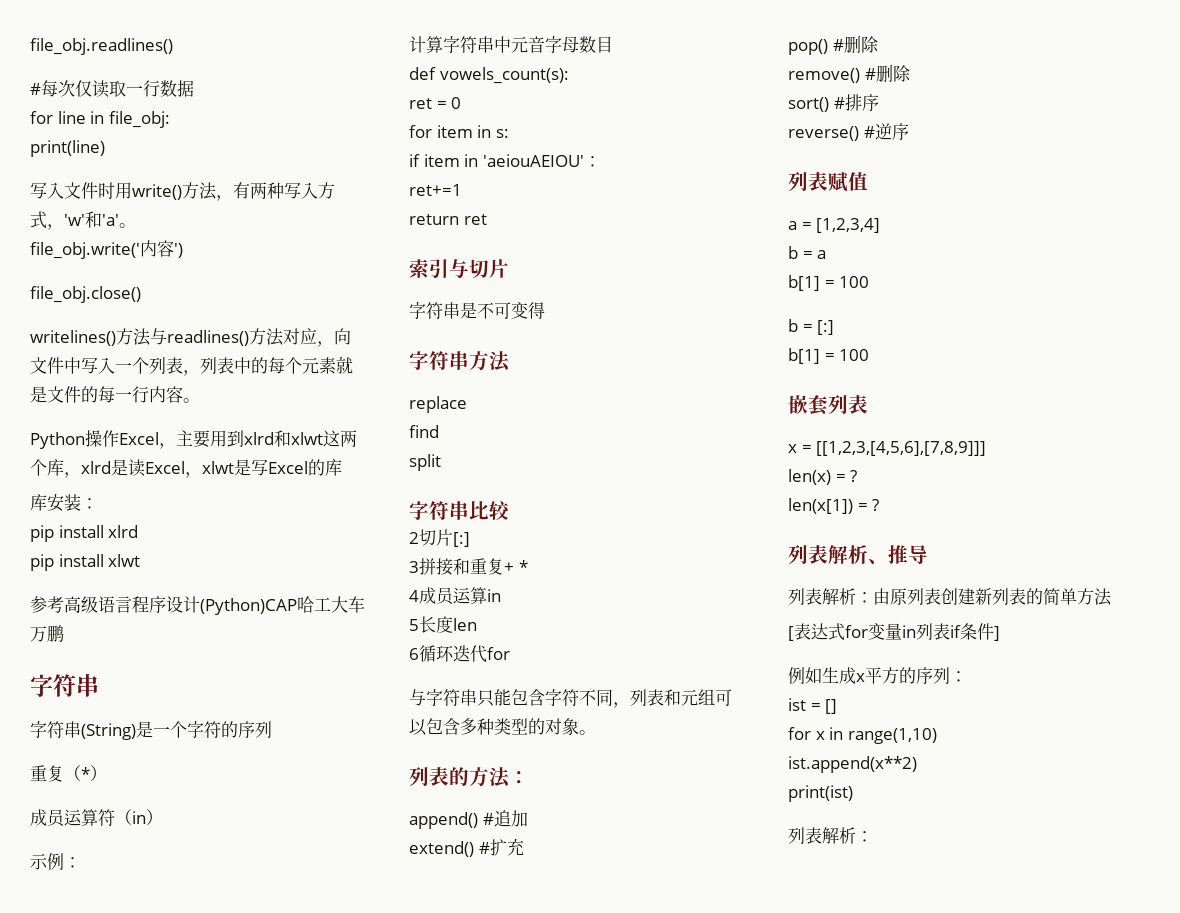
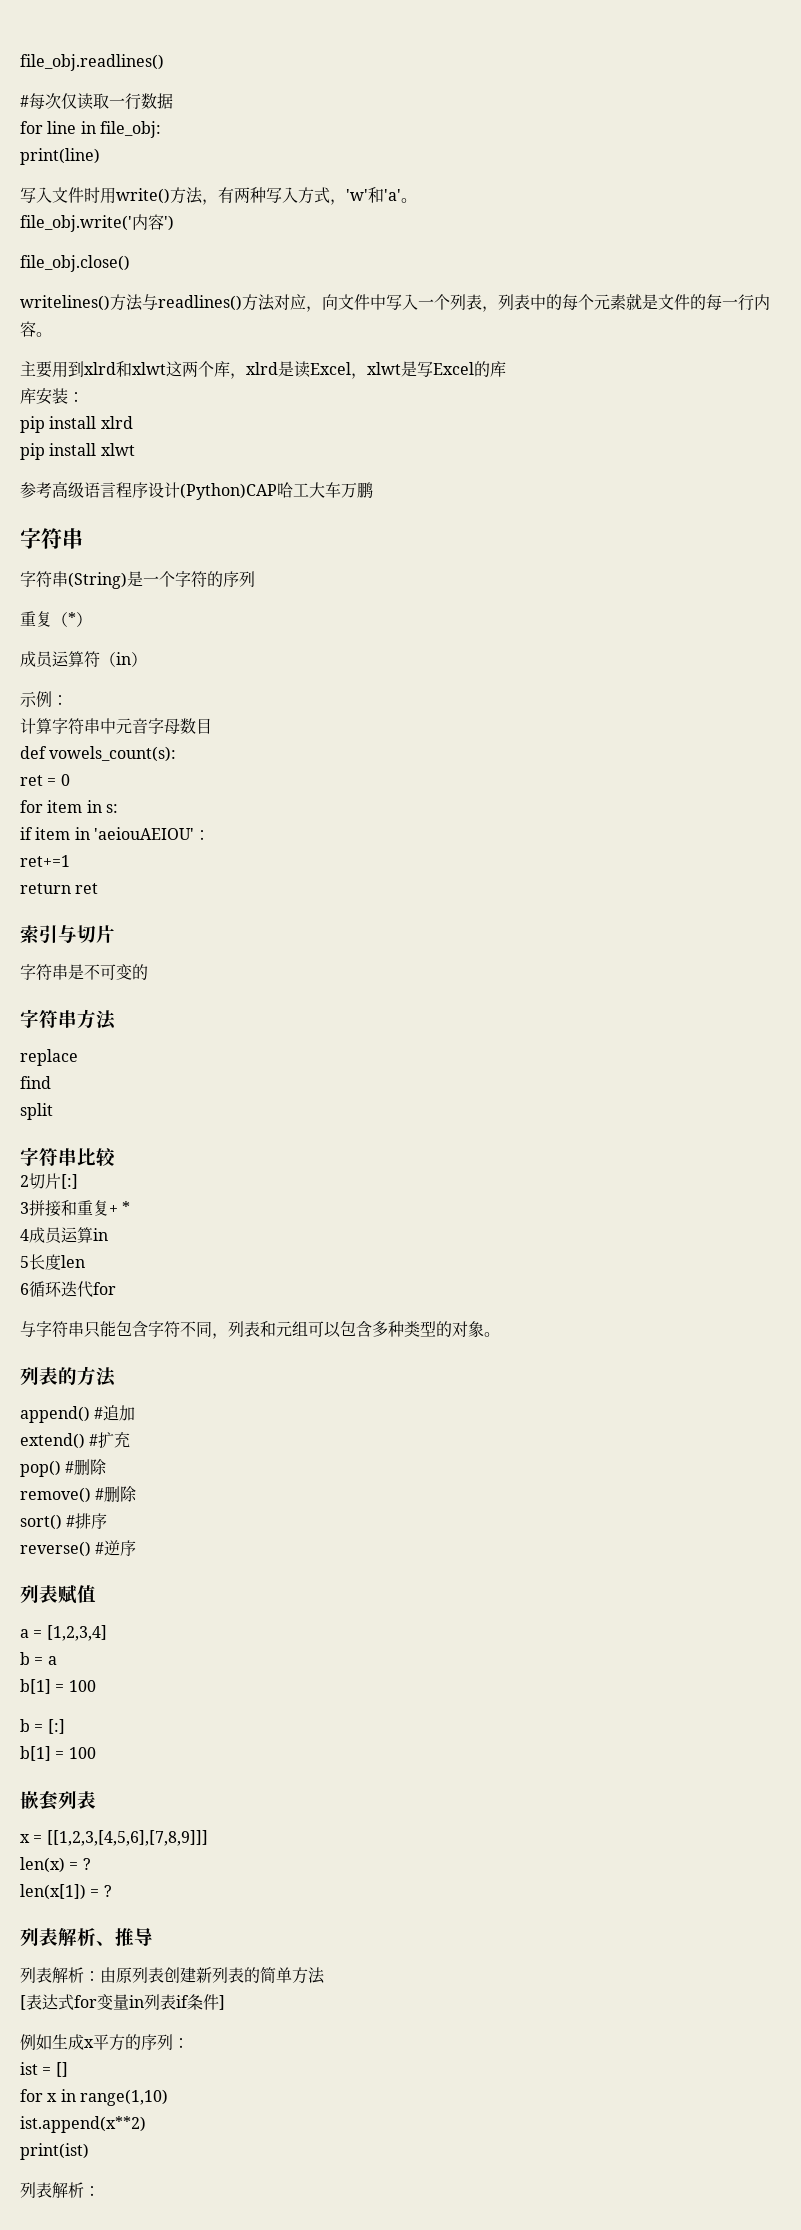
- Python操作Excel，主要用到xlrd和xlwt这两个库，xlrd是读Excel，xlwt是写Excel的库
+ 主要用到xlrd和xlwt这两个库，xlrd是读Excel，xlwt是写Excel的库
- 字符串是不可变得
+ 字符串是不可变的
- 列表的方法：
+ 列表的方法

